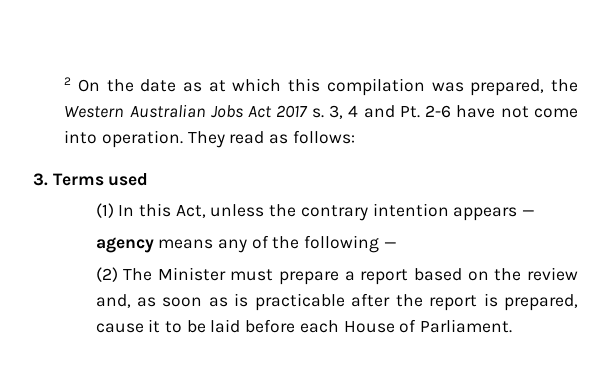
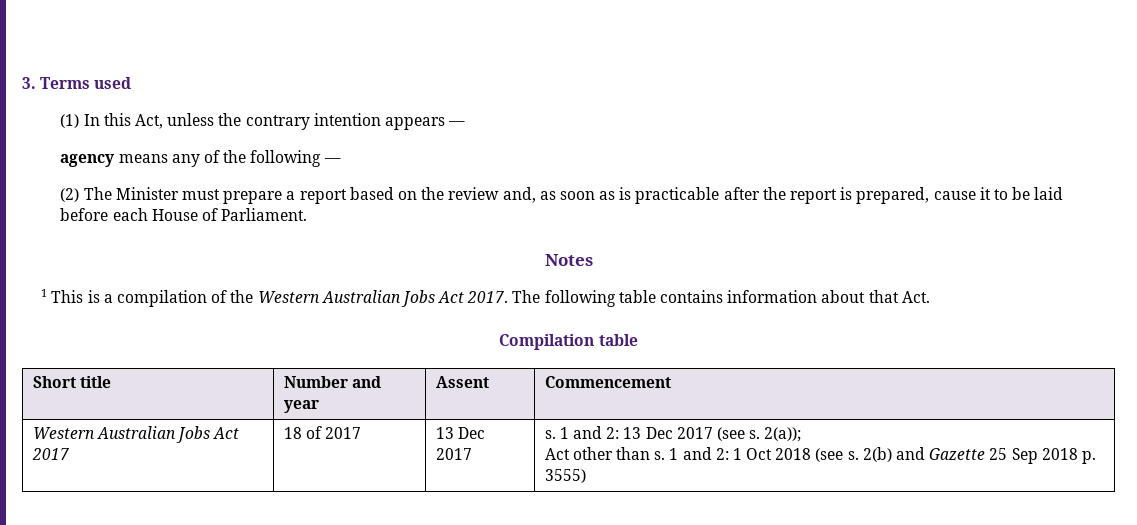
- 2 On the date as at which this compilation was prepared, the Western Australian Jobs Act 2017 s. 3, 4 and Pt. 2-6 have not come into operation. They read as follows:
+ Notes
+ 1 This is a compilation of the Western Australian Jobs Act 2017. The following table contains information about that Act.
+ Compilation table
+ Short title | Number and year | Assent | Commencement
+ Western Australian Jobs Act 2017 | 18 of 2017 | 13 Dec 2017 | s. 1 and 2: 13 Dec 2017 (see s. 2(a));
+ Act other than s. 1 and 2: 1 Oct 2018 (see s. 2(b) and Gazette 25 Sep 2018 p. 3555)

